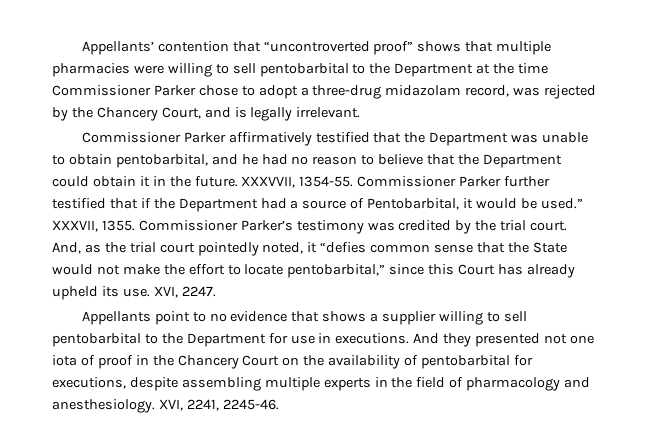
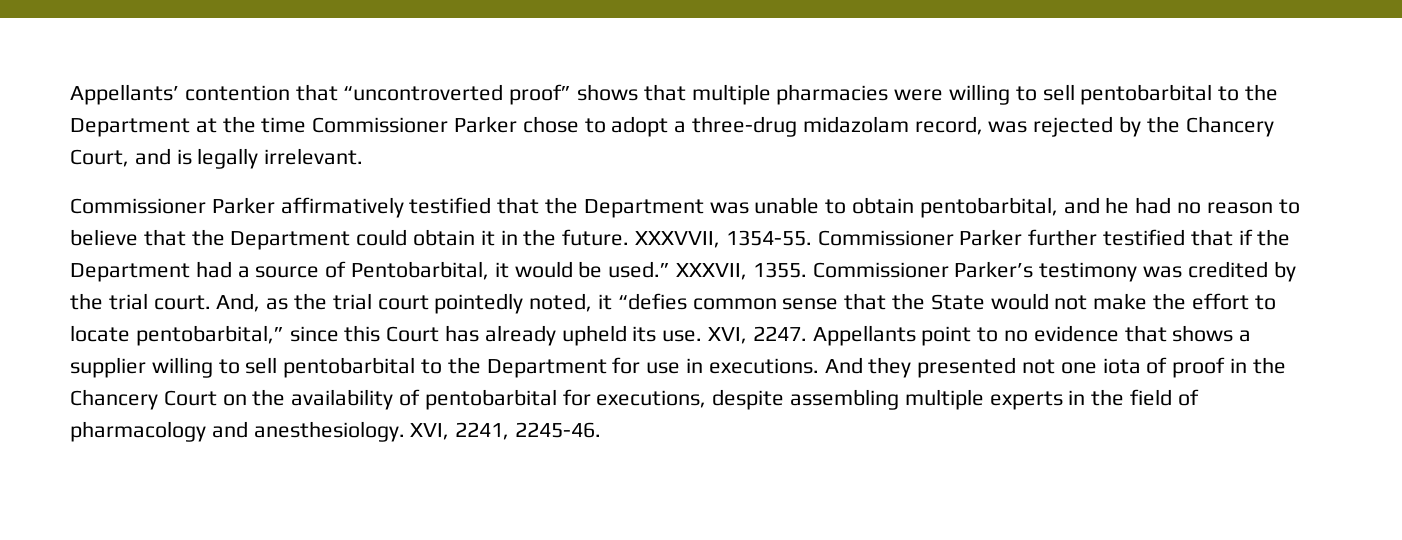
- XVI, 2247.
- Appellants point to no evidence that shows a supplier willing to sell pentobarbital to the Department for use in executions.
+ XVI, 2247. Appellants point to no evidence that shows a supplier willing to sell pentobarbital to the Department for use in executions.

